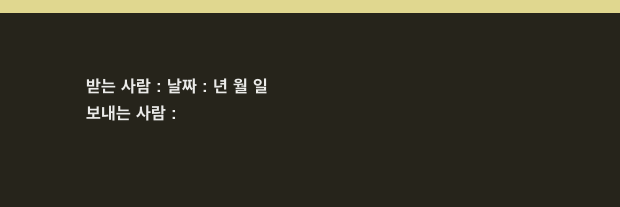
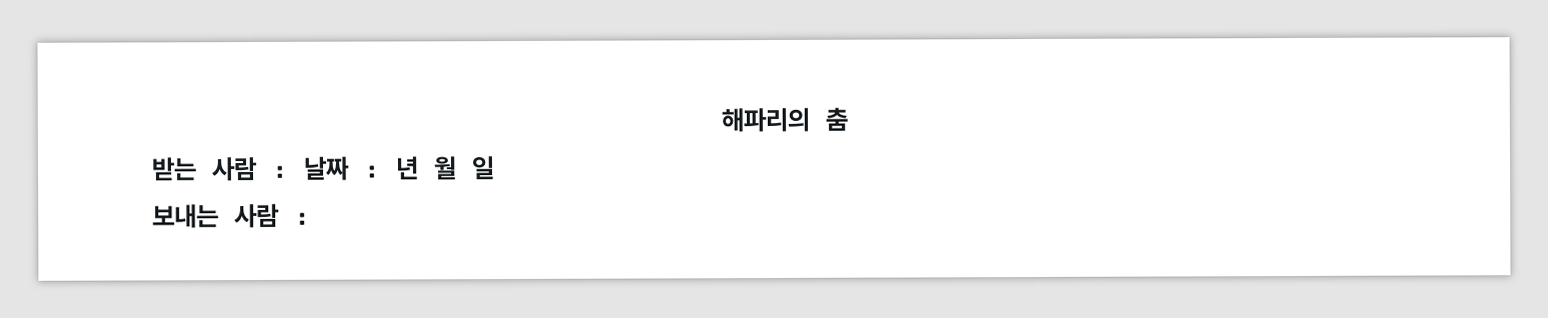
+ 해파리의 춤

